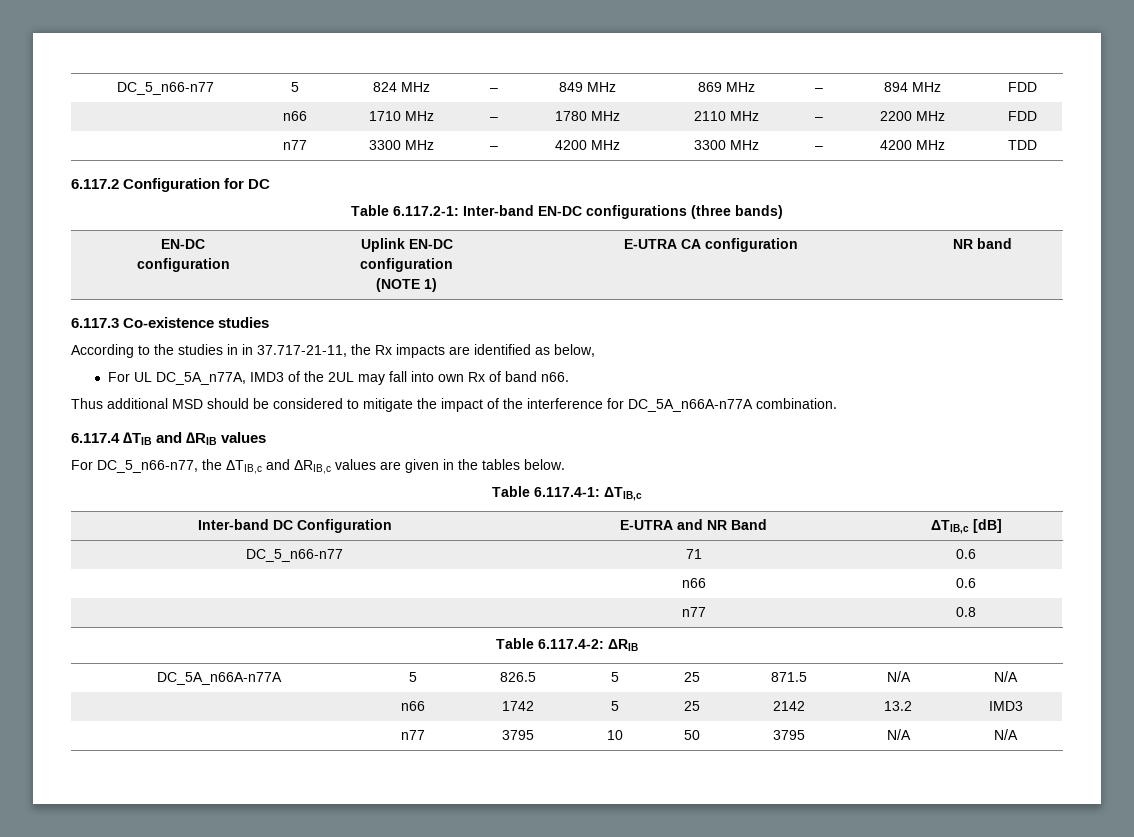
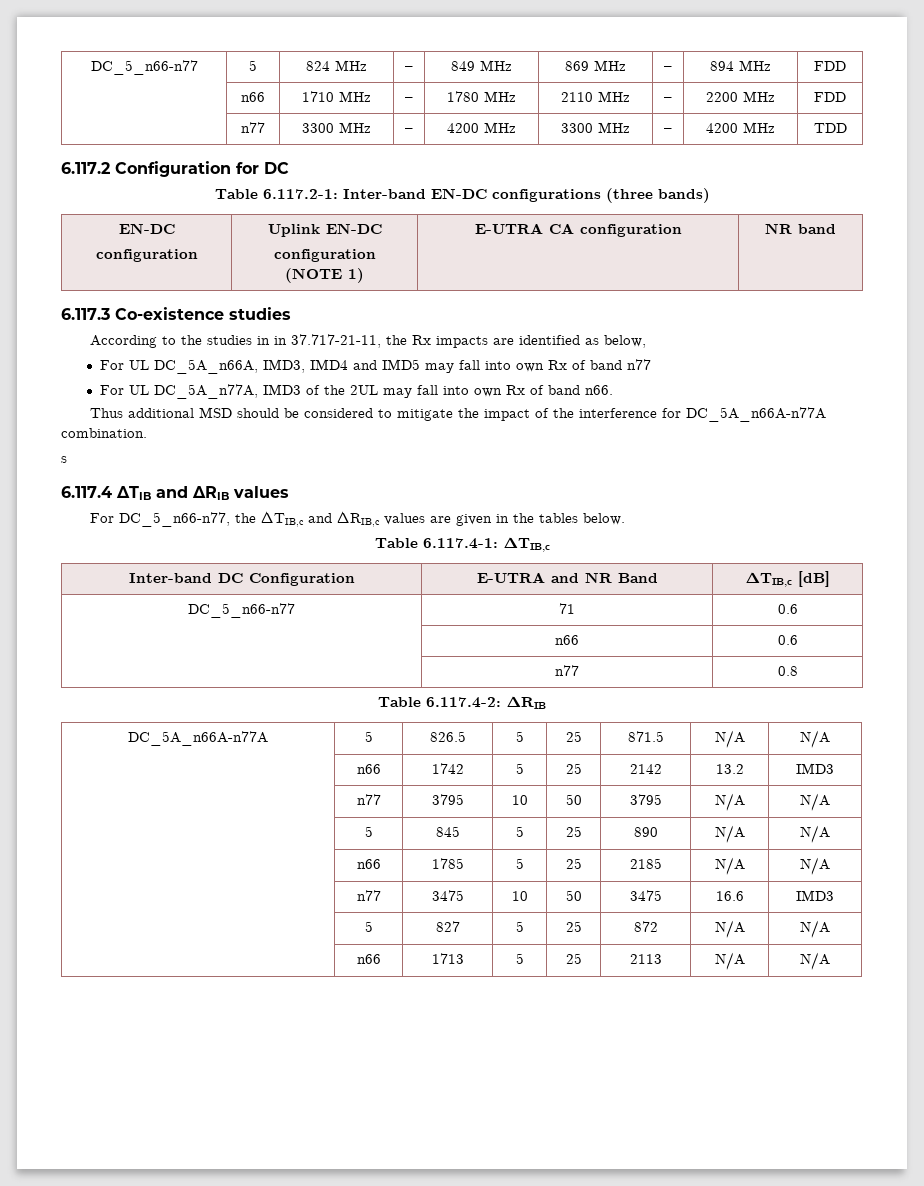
+ For UL DC_5A_n66A, IMD3, IMD4 and IMD5 may fall into own Rx of band n77
+ s
+ | 5 | 845 | 5 | 25 | 890 | N/A | N/A
+ | n66 | 1785 | 5 | 25 | 2185 | N/A | N/A
+ | n77 | 3475 | 10 | 50 | 3475 | 16.6 | IMD3
+ | 5 | 827 | 5 | 25 | 872 | N/A | N/A
+ | n66 | 1713 | 5 | 25 | 2113 | N/A | N/A

